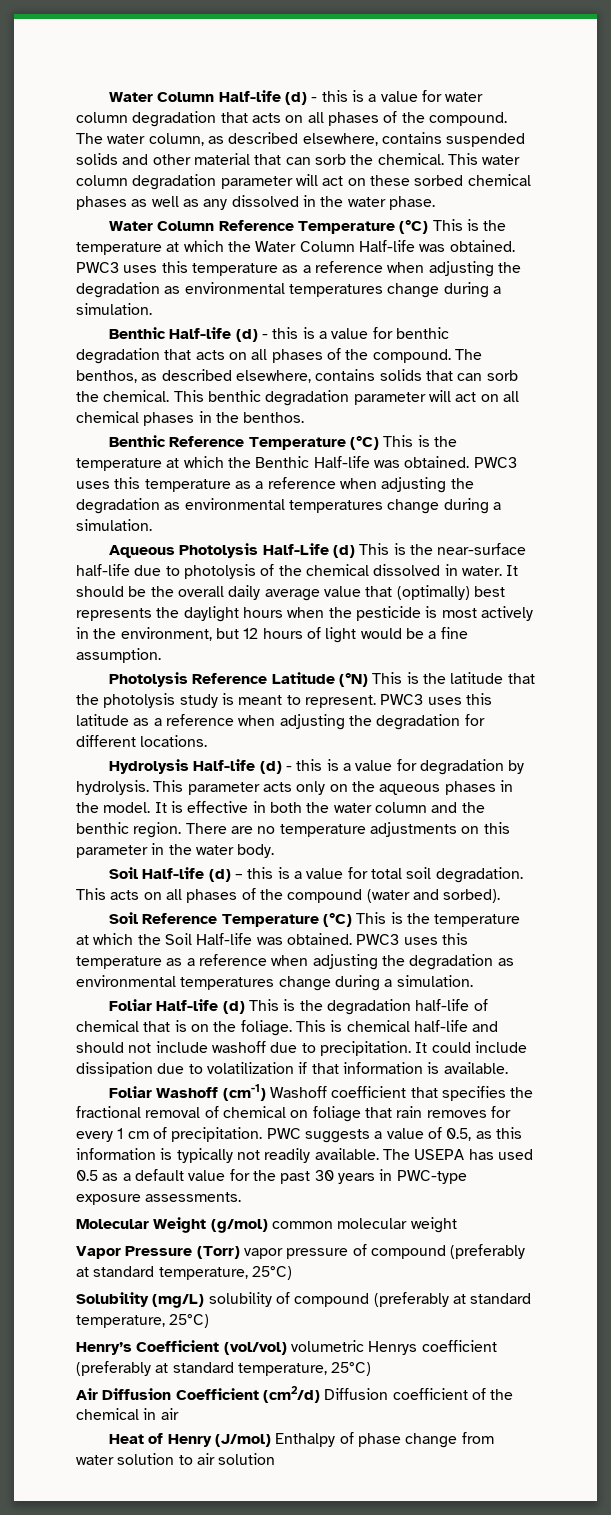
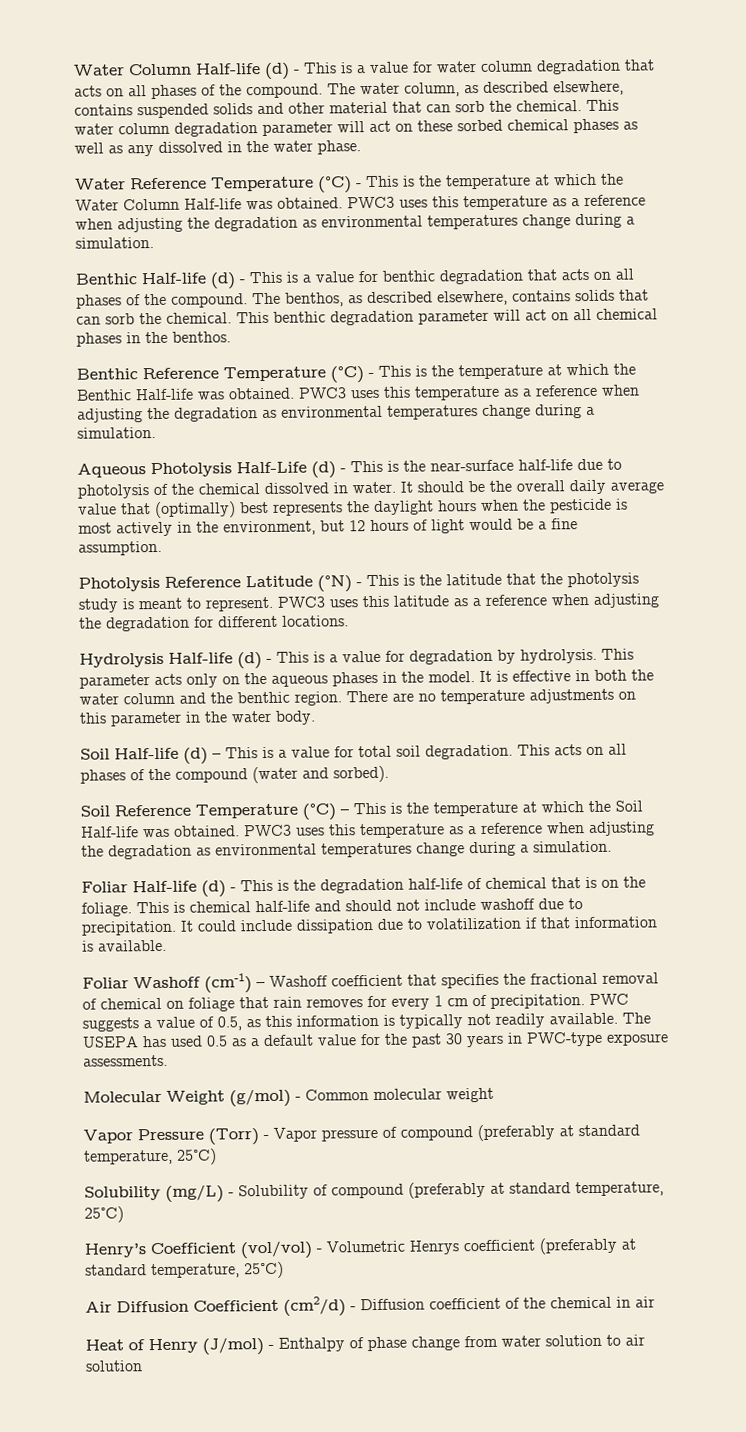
- Water Column Half-life (d) - this is a value for water column degradation that acts on all phases of the compound.
+ Water Column Half-life (d) - This is a value for water column degradation that acts on all phases of the compound.
- Water Column Reference Temperature (°C) This is the temperature at which the Water Column Half-life was obtained.
+ Water Reference Temperature (°C) - This is the temperature at which the Water Column Half-life was obtained.
- Benthic Half-life (d) - this is a value for benthic degradation that acts on all phases of the compound.
+ Benthic Half-life (d) - This is a value for benthic degradation that acts on all phases of the compound.
- Benthic Reference Temperature (°C) This is the temperature at which the Benthic Half-life was obtained.
+ Benthic Reference Temperature (°C) - This is the temperature at which the Benthic Half-life was obtained.
- Aqueous Photolysis Half-Life (d) This is the near-surface half-life due to photolysis of the chemical dissolved in water.
+ Aqueous Photolysis Half-Life (d) - This is the near-surface half-life due to photolysis of the chemical dissolved in water.
- Photolysis Reference Latitude (°N) This is the latitude that the photolysis study is meant to represent.
+ Photolysis Reference Latitude (°N) - This is the latitude that the photolysis study is meant to represent.
- Hydrolysis Half-life (d) - this is a value for degradation by hydrolysis.
+ Hydrolysis Half-life (d) - This is a value for degradation by hydrolysis.
- Soil Half-life (d) – this is a value for total soil degradation.
+ Soil Half-life (d) – This is a value for total soil degradation.
- Soil Reference Temperature (°C) This is the temperature at which the Soil Half-life was obtained.
+ Soil Reference Temperature (°C) – This is the temperature at which the Soil Half-life was obtained.
- Foliar Half-life (d) This is the degradation half-life of chemical that is on the foliage.
+ Foliar Half-life (d) - This is the degradation half-life of chemical that is on the foliage.
- Foliar Washoff (cm-1) Washoff coefficient that specifies the fractional removal of chemical on foliage that rain removes for every 1 cm of precipitation.
+ Foliar Washoff (cm-1) – Washoff coefficient that specifies the fractional removal of chemical on foliage that rain removes for every 1 cm of precipitation.
- Molecular Weight (g/mol) common molecular weight
+ Molecular Weight (g/mol) - Common molecular weight
- Vapor Pressure (Torr) vapor pressure of compound (preferably at standard temperature, 25°C)
+ Vapor Pressure (Torr) - Vapor pressure of compound (preferably at standard temperature, 25°C)
- Solubility (mg/L) solubility of compound (preferably at standard temperature, 25°C)
+ Solubility (mg/L) - Solubility of compound (preferably at standard temperature, 25°C)
- Henry’s Coefficient (vol/vol) volumetric Henrys coefficient (preferably at standard temperature, 25°C)
+ Henry’s Coefficient (vol/vol) - Volumetric Henrys coefficient (preferably at standard temperature, 25°C)
- Air Diffusion Coefficient (cm2/d) Diffusion coefficient of the chemical in air
+ Air Diffusion Coefficient (cm2/d) - Diffusion coefficient of the chemical in air
- Heat of Henry (J/mol) Enthalpy of phase change from water solution to air solution
+ Heat of Henry (J/mol) - Enthalpy of phase change from water solution to air solution

